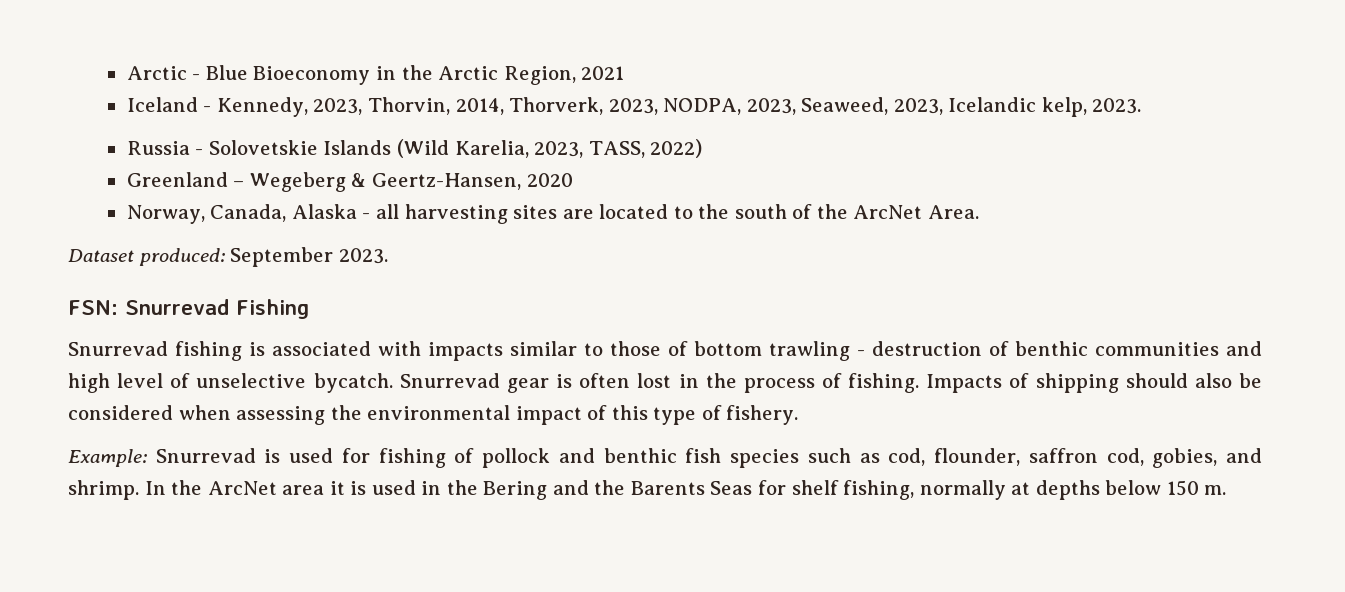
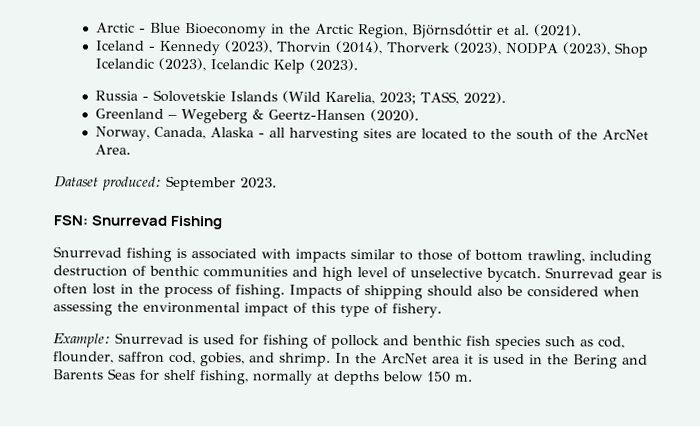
- Arctic - Blue Bioeconomy in the Arctic Region, 2021
- Iceland - Kennedy, 2023, Thorvin, 2014, Thorverk, 2023, NODPA, 2023, Seaweed, 2023, Icelandic kelp, 2023.
+ Arctic - Blue Bioeconomy in the Arctic Region, Björnsdóttir et al. (2021).
+ Iceland - Kennedy (2023), Thorvin (2014), Thorverk (2023), NODPA (2023), Shop Icelandic (2023), Icelandic Kelp (2023).
- Russia - Solovetskie Islands (Wild Karelia, 2023, TASS, 2022)
+ Russia - Solovetskie Islands (Wild Karelia, 2023; TASS, 2022).
- Greenland – Wegeberg & Geertz-Hansen, 2020
+ Greenland – Wegeberg & Geertz-Hansen (2020).
- Snurrevad fishing is associated with impacts similar to those of bottom trawling - destruction of benthic communities and high level of unselective bycatch.
+ Snurrevad fishing is associated with impacts similar to those of bottom trawling, including destruction of benthic communities and high level of unselective bycatch.
- In the ArcNet area it is used in the Bering and the Barents Seas for shelf fishing, normally at depths below 150 m.
+ In the ArcNet area it is used in the Bering and Barents Seas for shelf fishing, normally at depths below 150 m.

